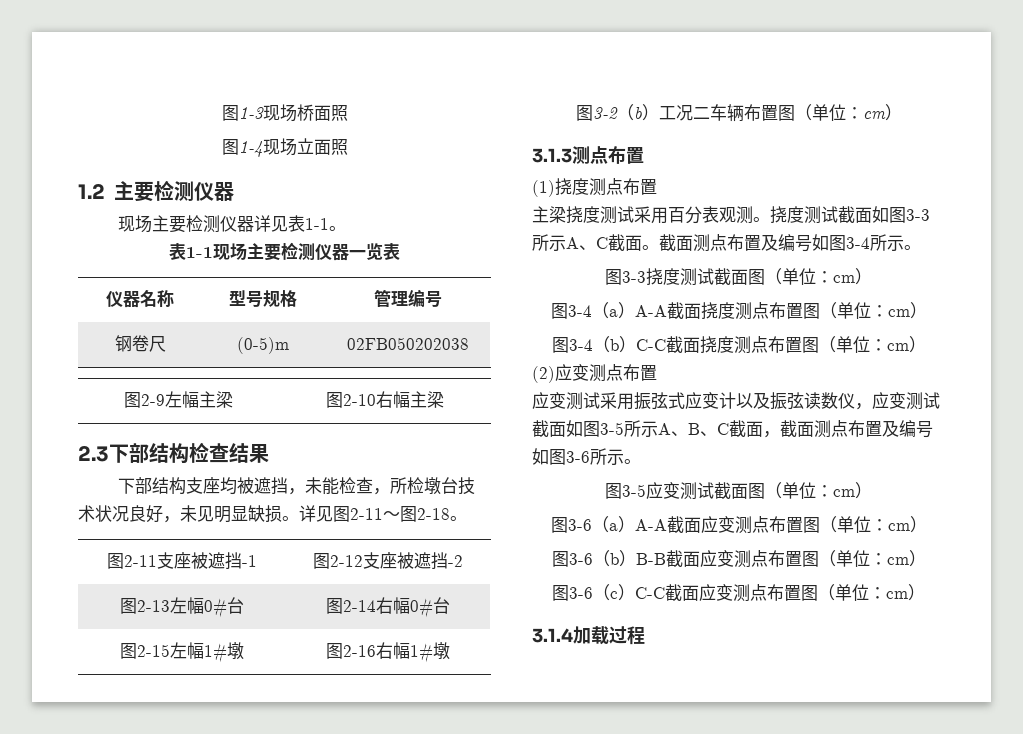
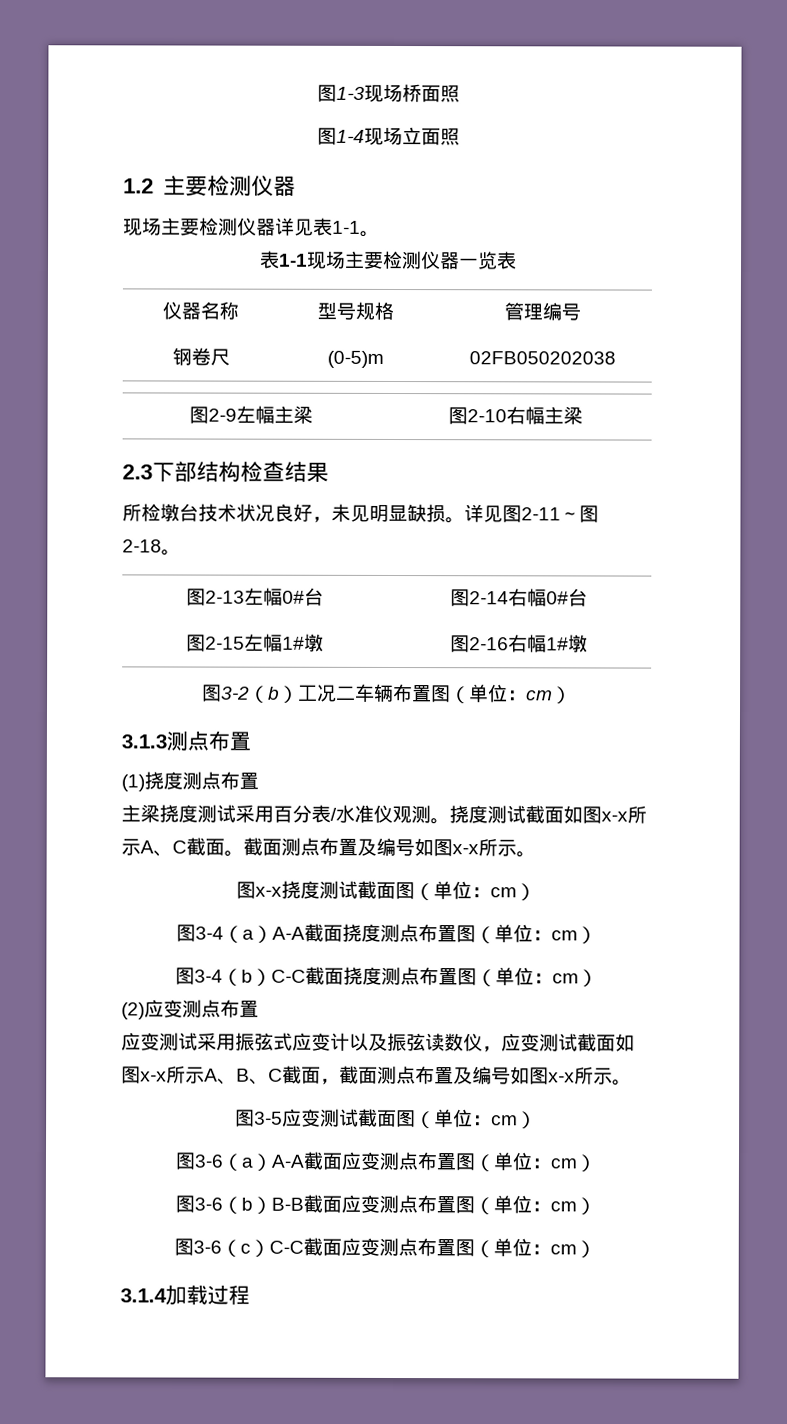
- 下部结构支座均被遮挡，未能检查，所检墩台技术状况良好，未见明显缺损。
+ 所检墩台技术状况良好，未见明显缺损。
- 图2-11支座被遮挡-1 | 图2-12支座被遮挡-2
- 主梁挠度测试采用百分表观测。
+ 主梁挠度测试采用百分表/水准仪观测。
- 挠度测试截面如图3-3所示A、C截面。截面测点布置及编号如图3-4所示。
- 图3-3挠度测试截面图（单位：cm）
+ 挠度测试截面如图x-x所示A、C截面。截面测点布置及编号如图x-x所示。
+ 图x-x挠度测试截面图（单位：cm）
- 应变测试采用振弦式应变计以及振弦读数仪，应变测试截面如图3-5所示A、B、C截面，截面测点布置及编号如图3-6所示。
+ 应变测试采用振弦式应变计以及振弦读数仪，应变测试截面如图x-x所示A、B、C截面，截面测点布置及编号如图x-x所示。

